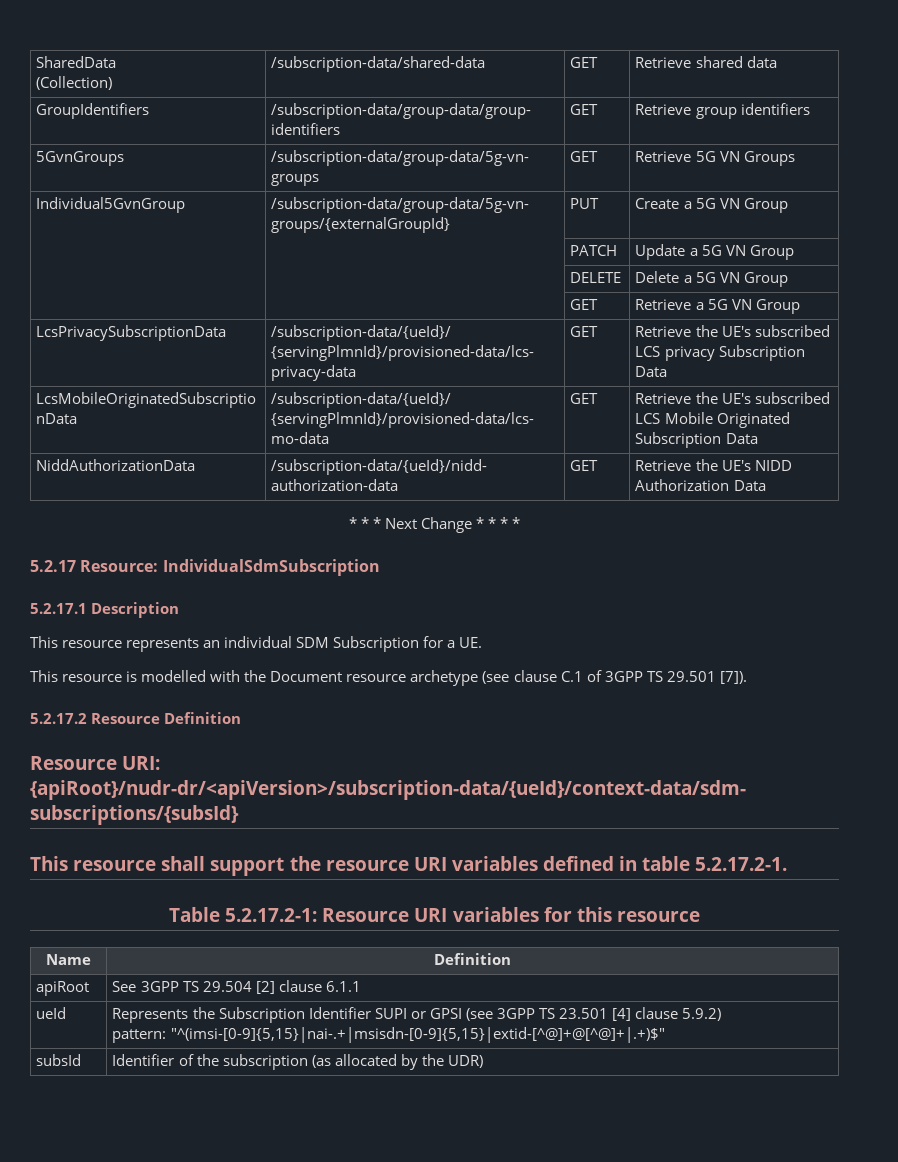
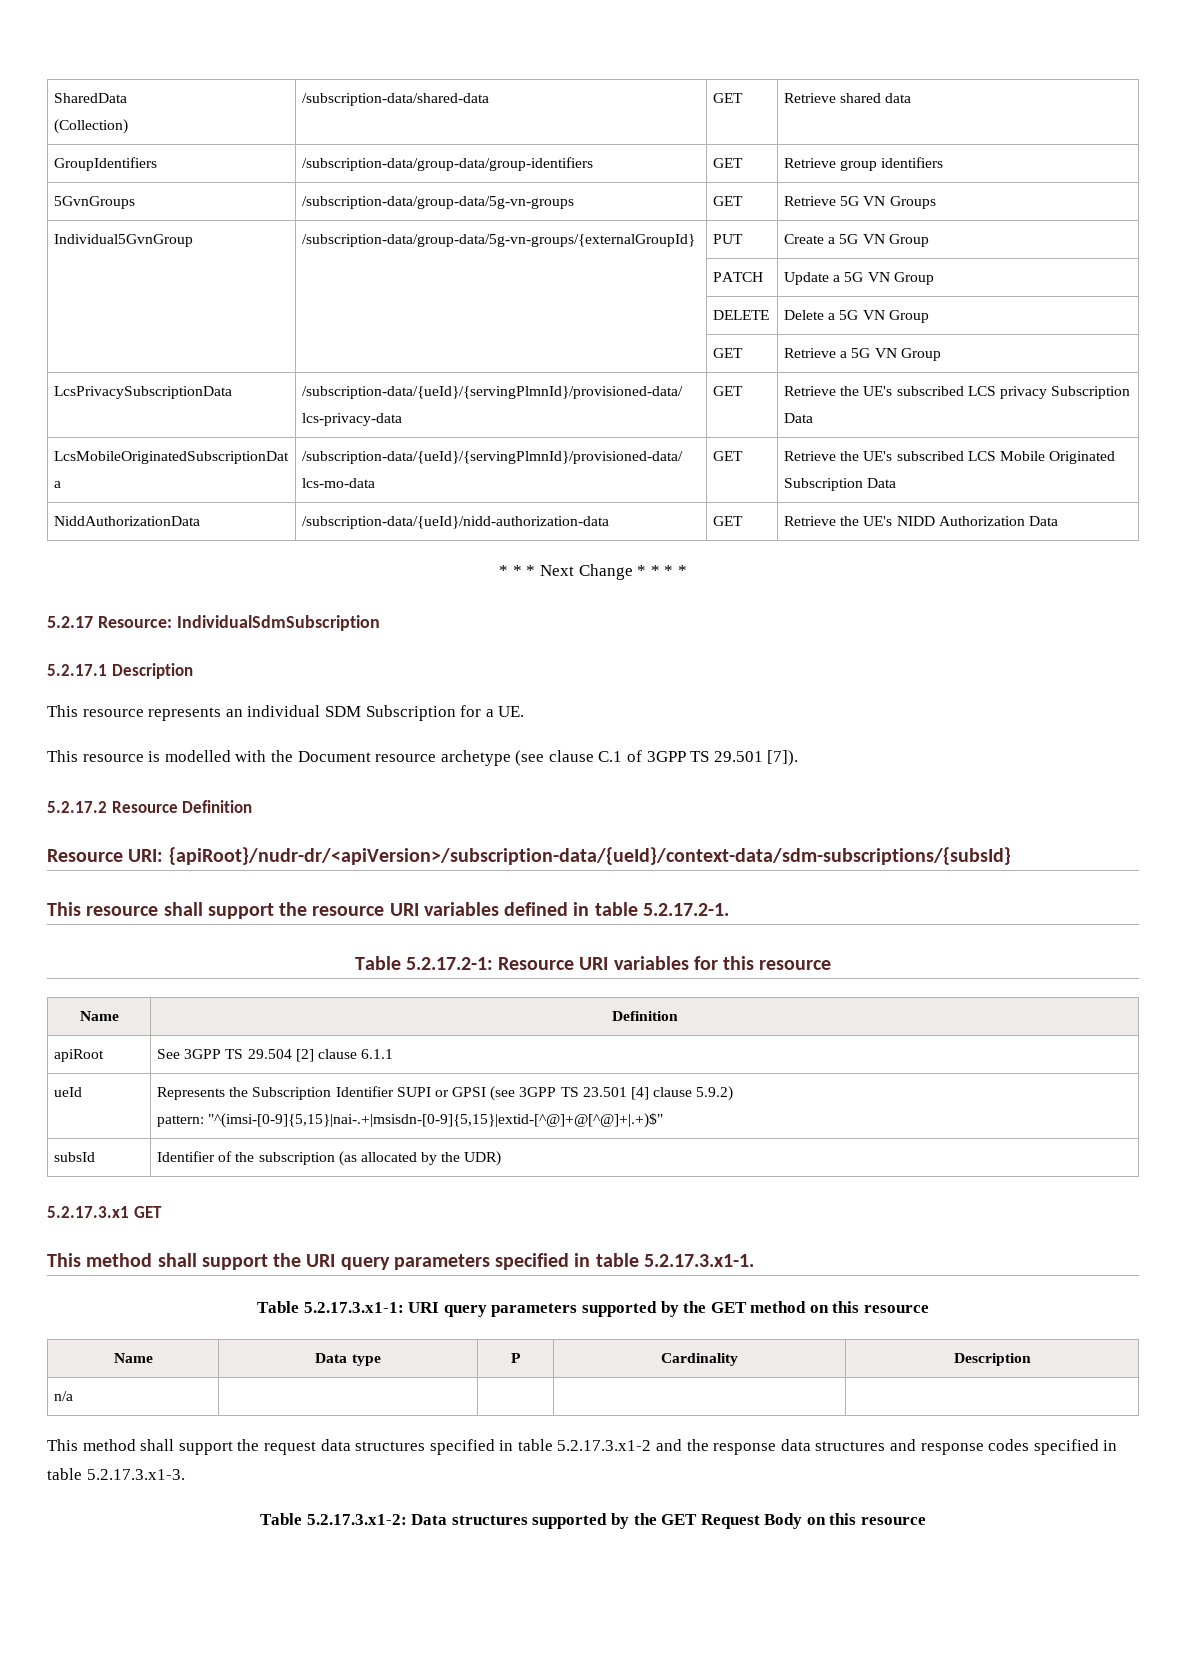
+ 5.2.17.3.x1 GET
+ This method shall support the URI query parameters specified in table 5.2.17.3.x1-1.
+ Table 5.2.17.3.x1-1: URI query parameters supported by the GET method on this resource
+ Name | Data type | P | Cardinality | Description
+ n/a | | | |
+ This method shall support the request data structures specified in table 5.2.17.3.x1-2 and the response data structures and response codes specified in table 5.2.17.3.x1-3.
+ Table 5.2.17.3.x1-2: Data structures supported by the GET Request Body on this resource

